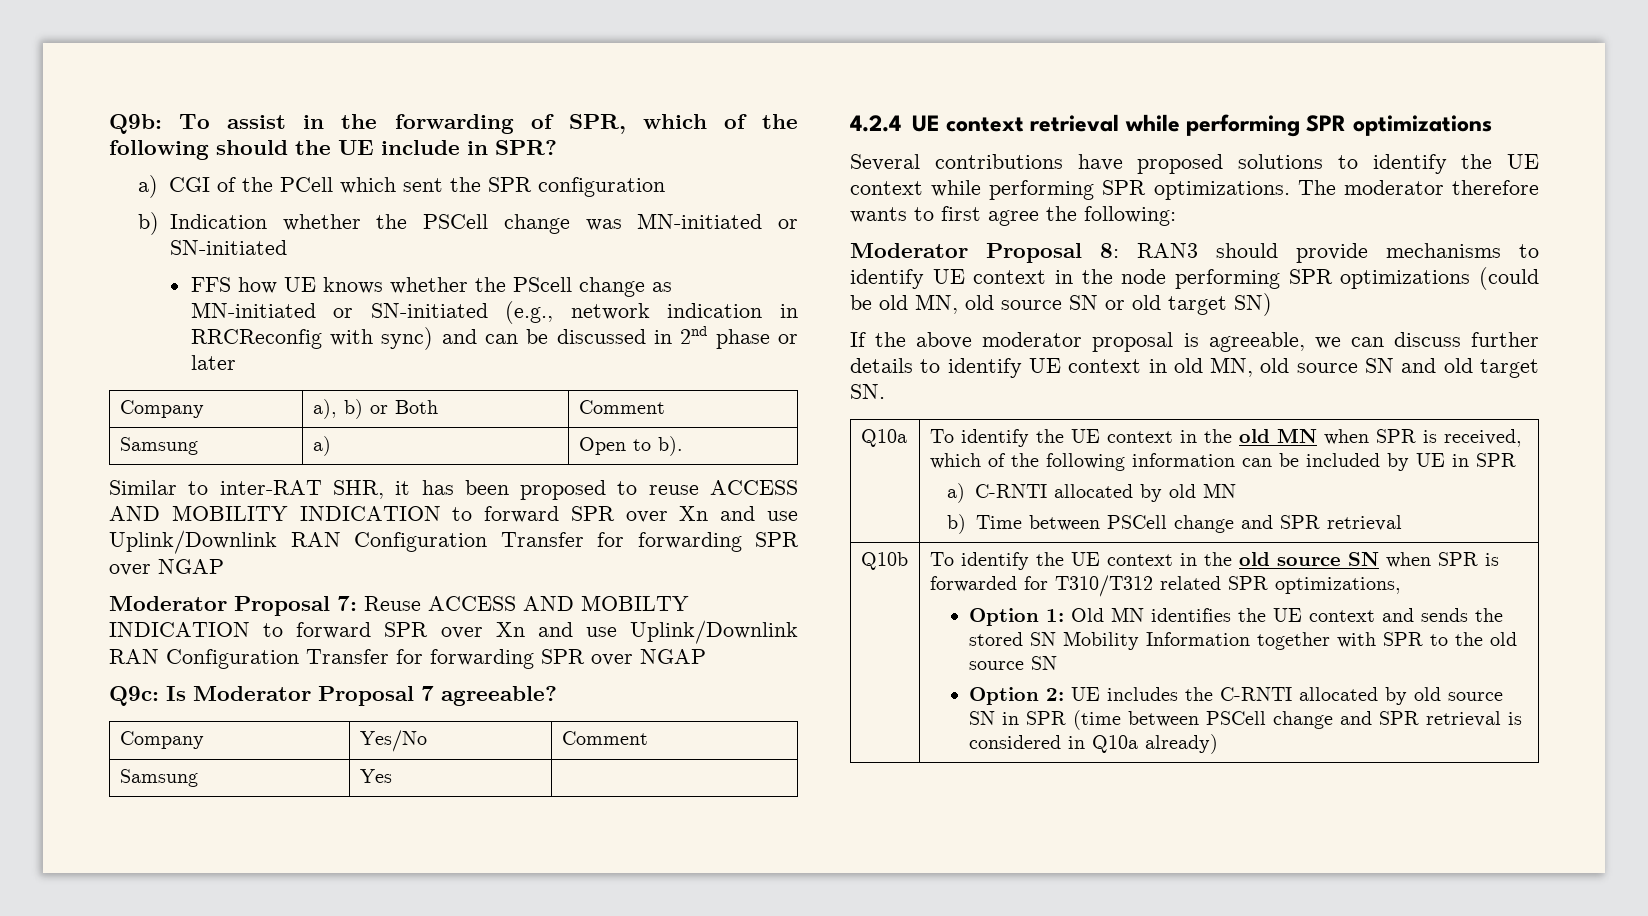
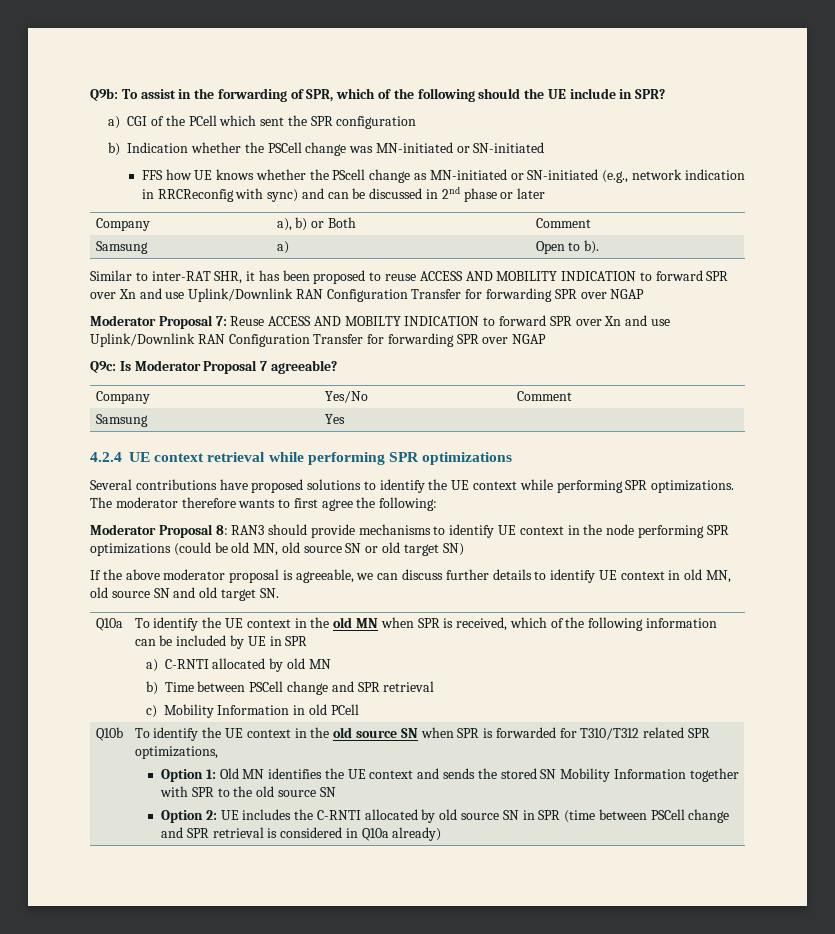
+ c) Mobility Information in old PCell

